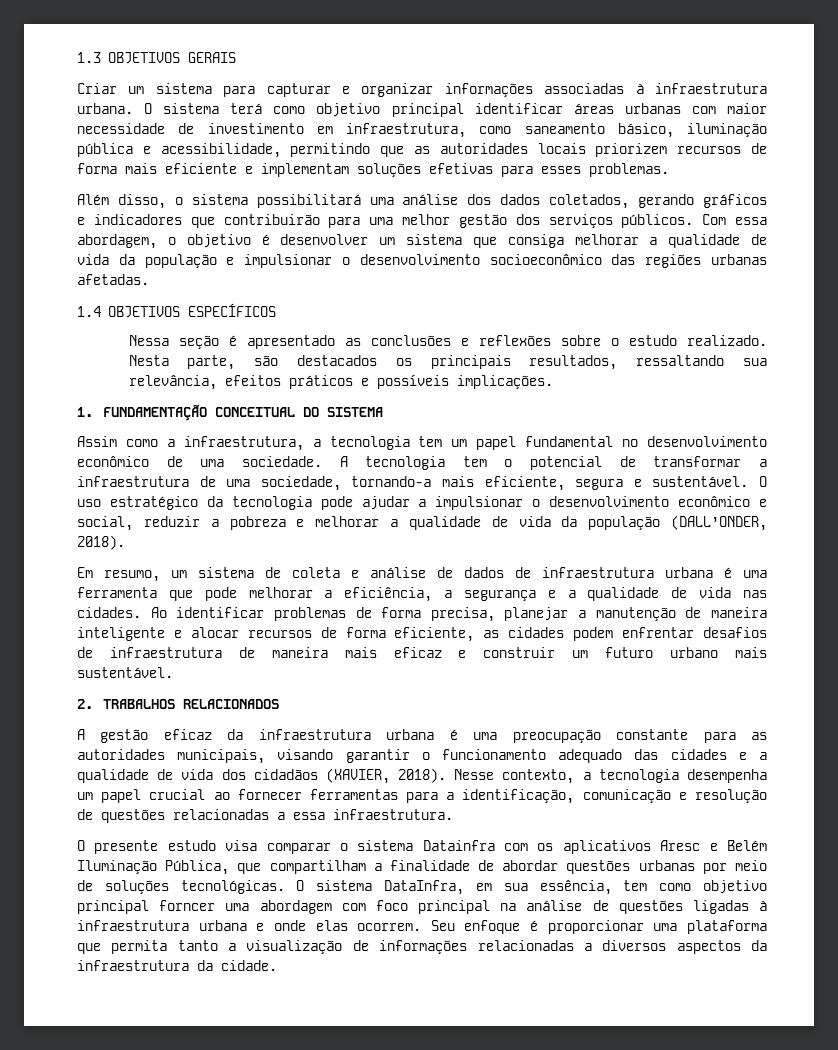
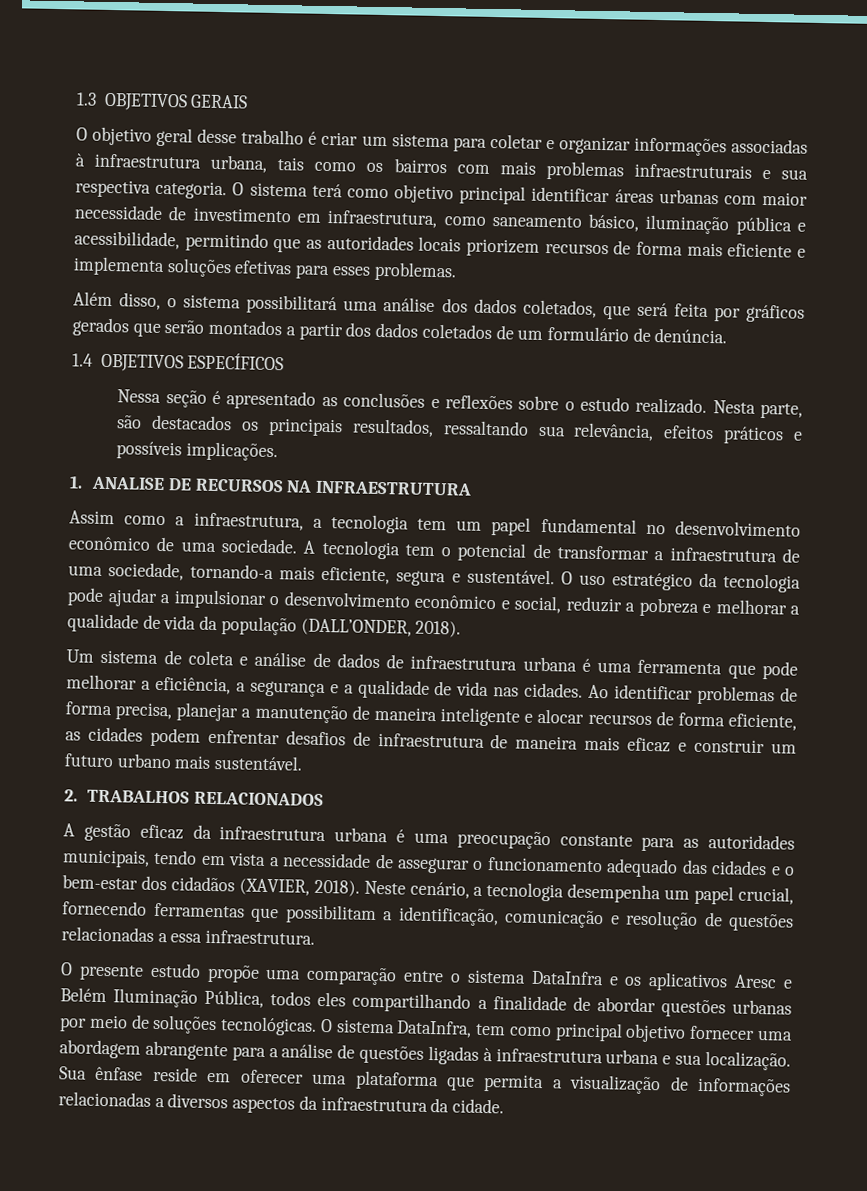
- Criar um sistema para capturar e organizar informações associadas à infraestrutura urbana.
+ O objetivo geral desse trabalho é criar um sistema para coletar e organizar informações associadas à infraestrutura urbana, tais como os bairros com mais problemas infraestruturais e sua respectiva categoria.
- O sistema terá como objetivo principal identificar áreas urbanas com maior necessidade de investimento em infraestrutura, como saneamento básico, iluminação pública e acessibilidade, permitindo que as autoridades locais priorizem recursos de forma mais eficiente e implementam soluções efetivas para esses problemas.
+ O sistema terá como objetivo principal identificar áreas urbanas com maior necessidade de investimento em infraestrutura, como saneamento básico, iluminação pública e acessibilidade, permitindo que as autoridades locais priorizem recursos de forma mais eficiente e implementa soluções efetivas para esses problemas.
- Além disso, o sistema possibilitará uma análise dos dados coletados, gerando gráficos e indicadores que contribuirão para uma melhor gestão dos serviços públicos. Com essa abordagem, o objetivo é desenvolver um sistema que consiga melhorar a qualidade de vida da população e impulsionar o desenvolvimento socioeconômico das regiões urbanas afetadas.
+ Além disso, o sistema possibilitará uma análise dos dados coletados, que será feita por gráficos gerados que serão montados a partir dos dados coletados de um formulário de denúncia.
- 1. FUNDAMENTAÇÃO CONCEITUAL DO SISTEMA
+ 1. ANALISE DE RECURSOS NA INFRAESTRUTURA
- Em resumo, um sistema de coleta e análise de dados de infraestrutura urbana é uma ferramenta que pode melhorar a eficiência, a segurança e a qualidade de vida nas cidades.
+ Um sistema de coleta e análise de dados de infraestrutura urbana é uma ferramenta que pode melhorar a eficiência, a segurança e a qualidade de vida nas cidades.
- A gestão eficaz da infraestrutura urbana é uma preocupação constante para as autoridades municipais, visando garantir o funcionamento adequado das cidades e a qualidade de vida dos cidadãos (XAVIER, 2018).
+ A gestão eficaz da infraestrutura urbana é uma preocupação constante para as autoridades municipais, tendo em vista a necessidade de assegurar o funcionamento adequado das cidades e o bem-estar dos cidadãos (XAVIER, 2018).
- Nesse contexto, a tecnologia desempenha um papel crucial ao fornecer ferramentas para a identificação, comunicação e resolução de questões relacionadas a essa infraestrutura.
+ Neste cenário, a tecnologia desempenha um papel crucial, fornecendo ferramentas que possibilitam a identificação, comunicação e resolução de questões relacionadas a essa infraestrutura.
- O presente estudo visa comparar o sistema Datainfra com os aplicativos Aresc e Belém Iluminação Pública, que compartilham a finalidade de abordar questões urbanas por meio de soluções tecnológicas.
+ O presente estudo propõe uma comparação entre o sistema DataInfra e os aplicativos Aresc e Belém Iluminação Pública, todos eles compartilhando a finalidade de abordar questões urbanas por meio de soluções tecnológicas.
- O sistema DataInfra, em sua essência, tem como objetivo principal forncer uma abordagem com foco principal na análise de questões ligadas à infraestrutura urbana e onde elas ocorrem. Seu enfoque é proporcionar uma plataforma que permita tanto a visualização de informações relacionadas a diversos aspectos da infraestrutura da cidade.
+ O sistema DataInfra, tem como principal objetivo fornecer uma abordagem abrangente para a análise de questões ligadas à infraestrutura urbana e sua localização. Sua ênfase reside em oferecer uma plataforma que permita a visualização de informações relacionadas a diversos aspectos da infraestrutura da cidade.

